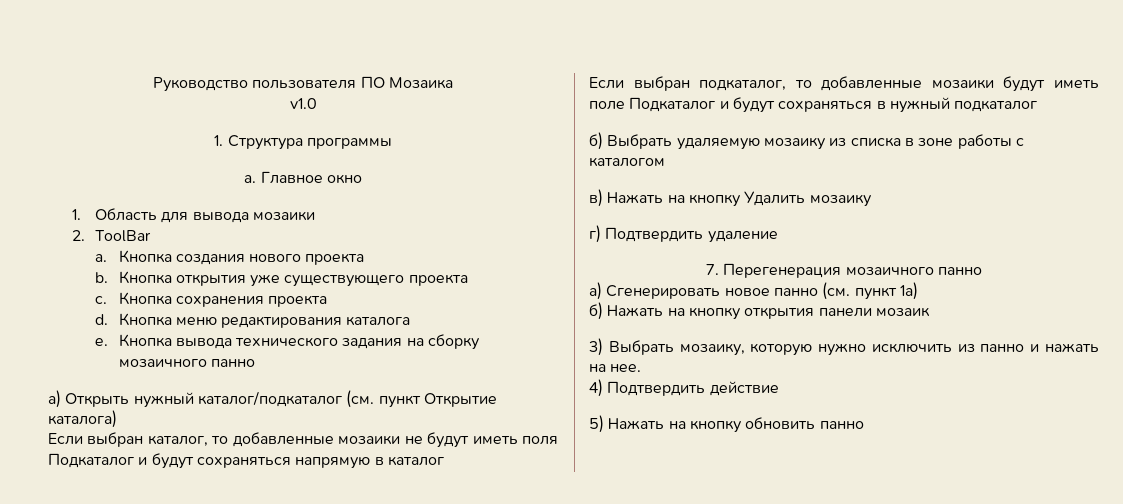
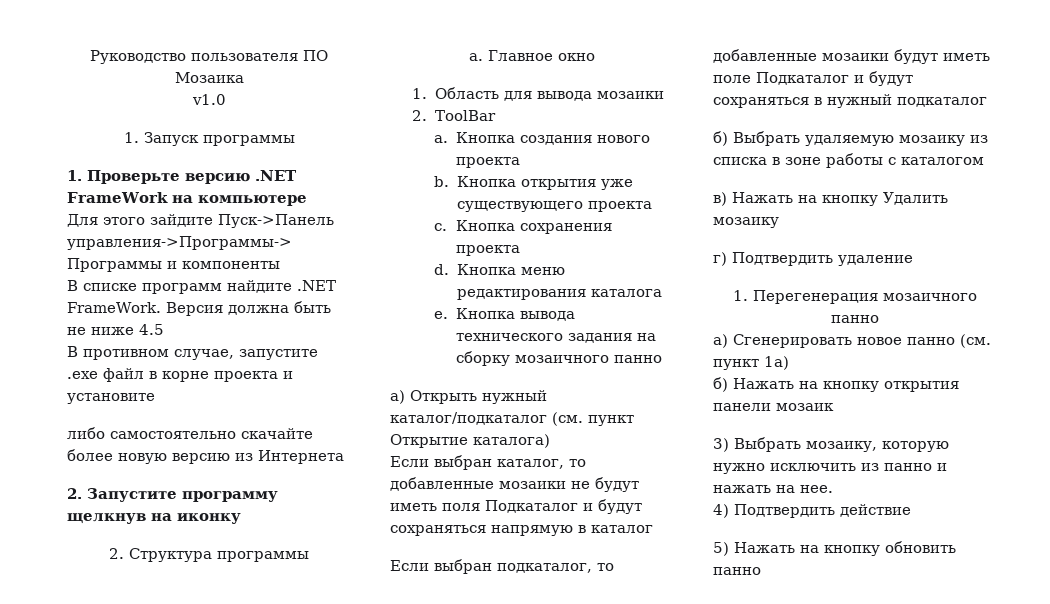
- 1. Структура программы
+ 1. Запуск программы
+ 1. Проверьте версию .NET FrameWork на компьютере
+ Для этого зайдите Пуск->Панель управления->Программы-> Программы и компоненты
+ В списке программ найдите .NET FrameWork. Версия должна быть не ниже 4.5
+ В противном случае, запустите .exe файл в корне проекта и установите
+ либо самостоятельно скачайте более новую версию из Интернета
+ 2. Запустите программу щелкнув на иконку
+ 2. Структура программы
- 7. Перегенерация мозаичного панно
+ 1. Перегенерация мозаичного панно

